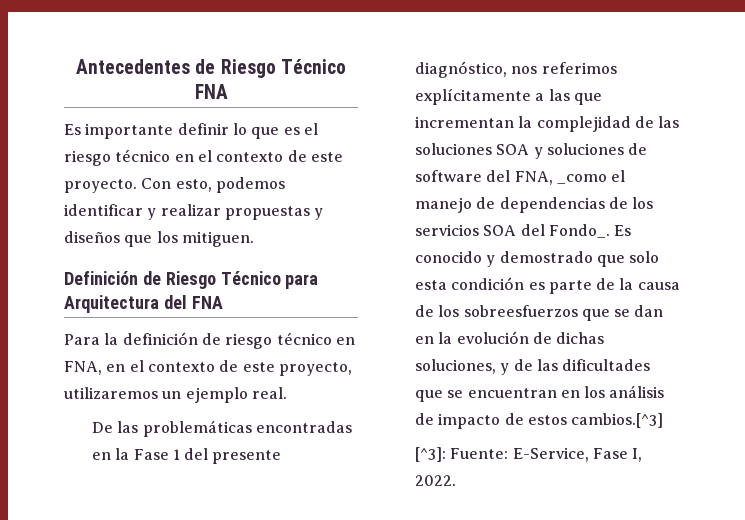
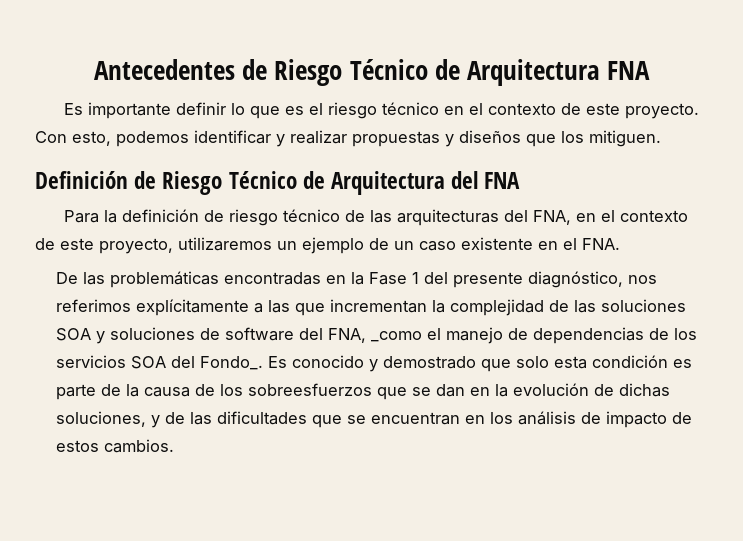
- Antecedentes de Riesgo Técnico FNA
+ Antecedentes de Riesgo Técnico de Arquitectura FNA
- Definición de Riesgo Técnico para Arquitectura del FNA
+ Definición de Riesgo Técnico de Arquitectura del FNA
- Para la definición de riesgo técnico en FNA, en el contexto de este proyecto, utilizaremos un ejemplo real.
+ Para la definición de riesgo técnico de las arquitecturas del FNA, en el contexto de este proyecto, utilizaremos un ejemplo de un caso existente en el FNA.
- Es conocido y demostrado que solo esta condición es parte de la causa de los sobreesfuerzos que se dan en la evolución de dichas soluciones, y de las dificultades que se encuentran en los análisis de impacto de estos cambios.[^3]
- [^3]: Fuente: E-Service, Fase I, 2022.
+ Es conocido y demostrado que solo esta condición es parte de la causa de los sobreesfuerzos que se dan en la evolución de dichas soluciones, y de las dificultades que se encuentran en los análisis de impacto de estos cambios.

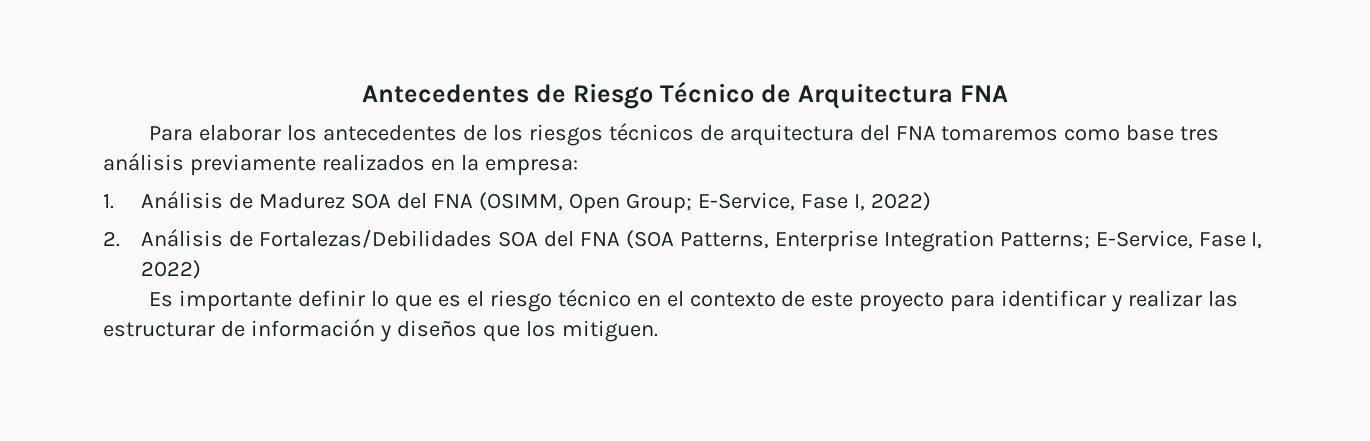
+ Para elaborar los antecedentes de los riesgos técnicos de arquitectura del FNA tomaremos como base tres análisis previamente realizados en la empresa:
+ 1. Análisis de Madurez SOA del FNA (OSIMM, Open Group; E-Service, Fase I, 2022)
+ 2. Análisis de Fortalezas/Debilidades SOA del FNA (SOA Patterns, Enterprise Integration Patterns; E-Service, Fase I, 2022)
- Es importante definir lo que es el riesgo técnico en el contexto de este proyecto. Con esto, podemos identificar y realizar propuestas y diseños que los mitiguen.
+ Es importante definir lo que es el riesgo técnico en el contexto de este proyecto para identificar y realizar las estructurar de información y diseños que los mitiguen.
- Definición de Riesgo Técnico de Arquitectura del FNA
- Para la definición de riesgo técnico de las arquitecturas del FNA, en el contexto de este proyecto, utilizaremos un ejemplo de un caso existente en el FNA.
- De las problemáticas encontradas en la Fase 1 del presente diagnóstico, nos referimos explícitamente a las que incrementan la complejidad de las soluciones SOA y soluciones de software del FNA, _como el manejo de dependencias de los servicios SOA del Fondo_. Es conocido y demostrado que solo esta condición es parte de la causa de los sobreesfuerzos que se dan en la evolución de dichas soluciones, y de las dificultades que se encuentran en los análisis de impacto de estos cambios.

